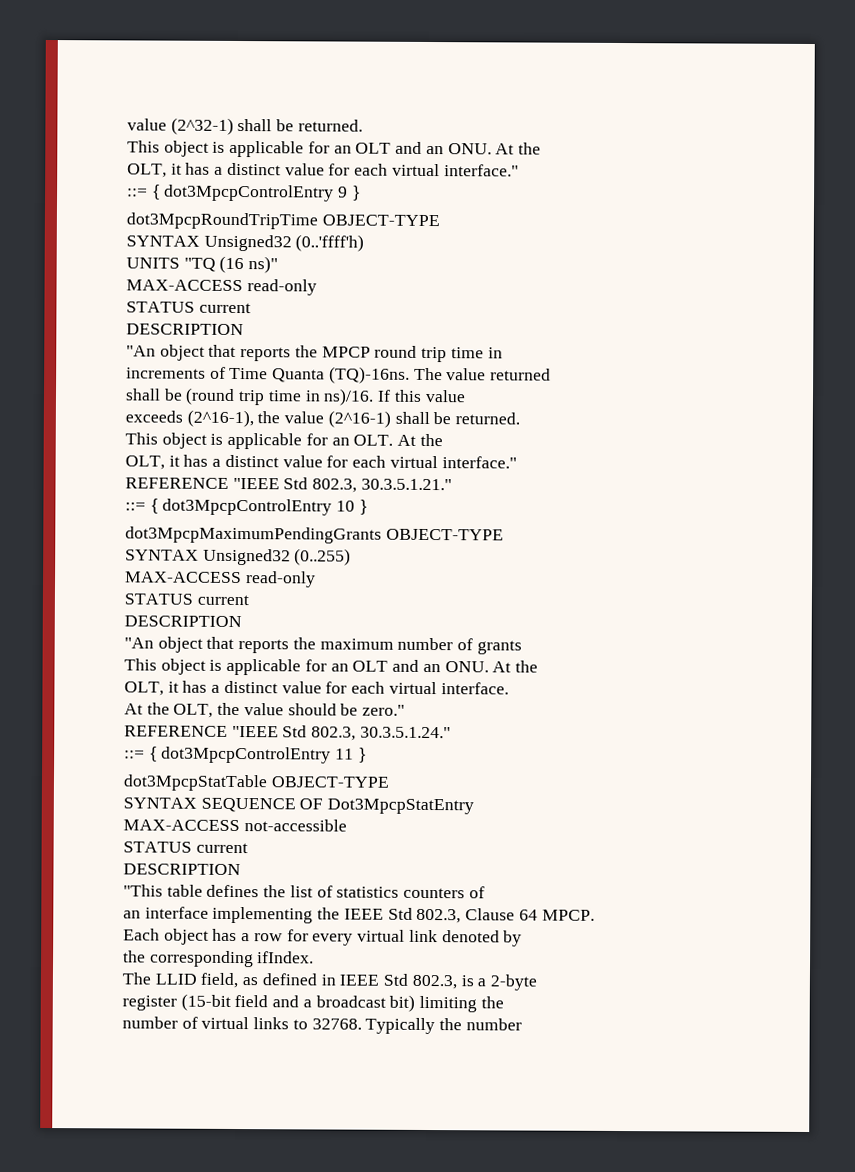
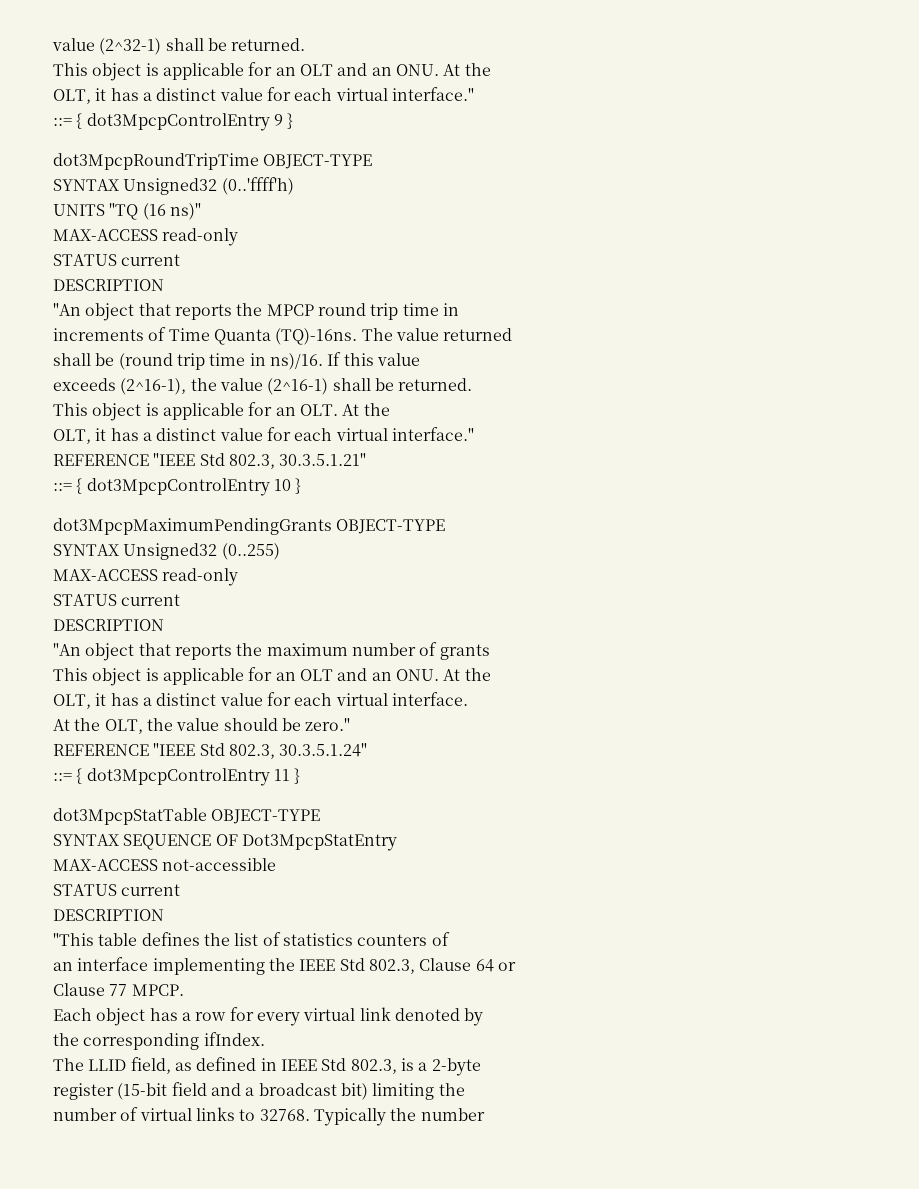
- REFERENCE "IEEE Std 802.3, 30.3.5.1.21."
+ REFERENCE "IEEE Std 802.3, 30.3.5.1.21"
- REFERENCE "IEEE Std 802.3, 30.3.5.1.24."
+ REFERENCE "IEEE Std 802.3, 30.3.5.1.24"
- an interface implementing the IEEE Std 802.3, Clause 64 MPCP.
+ an interface implementing the IEEE Std 802.3, Clause 64 or
+ Clause 77 MPCP.

